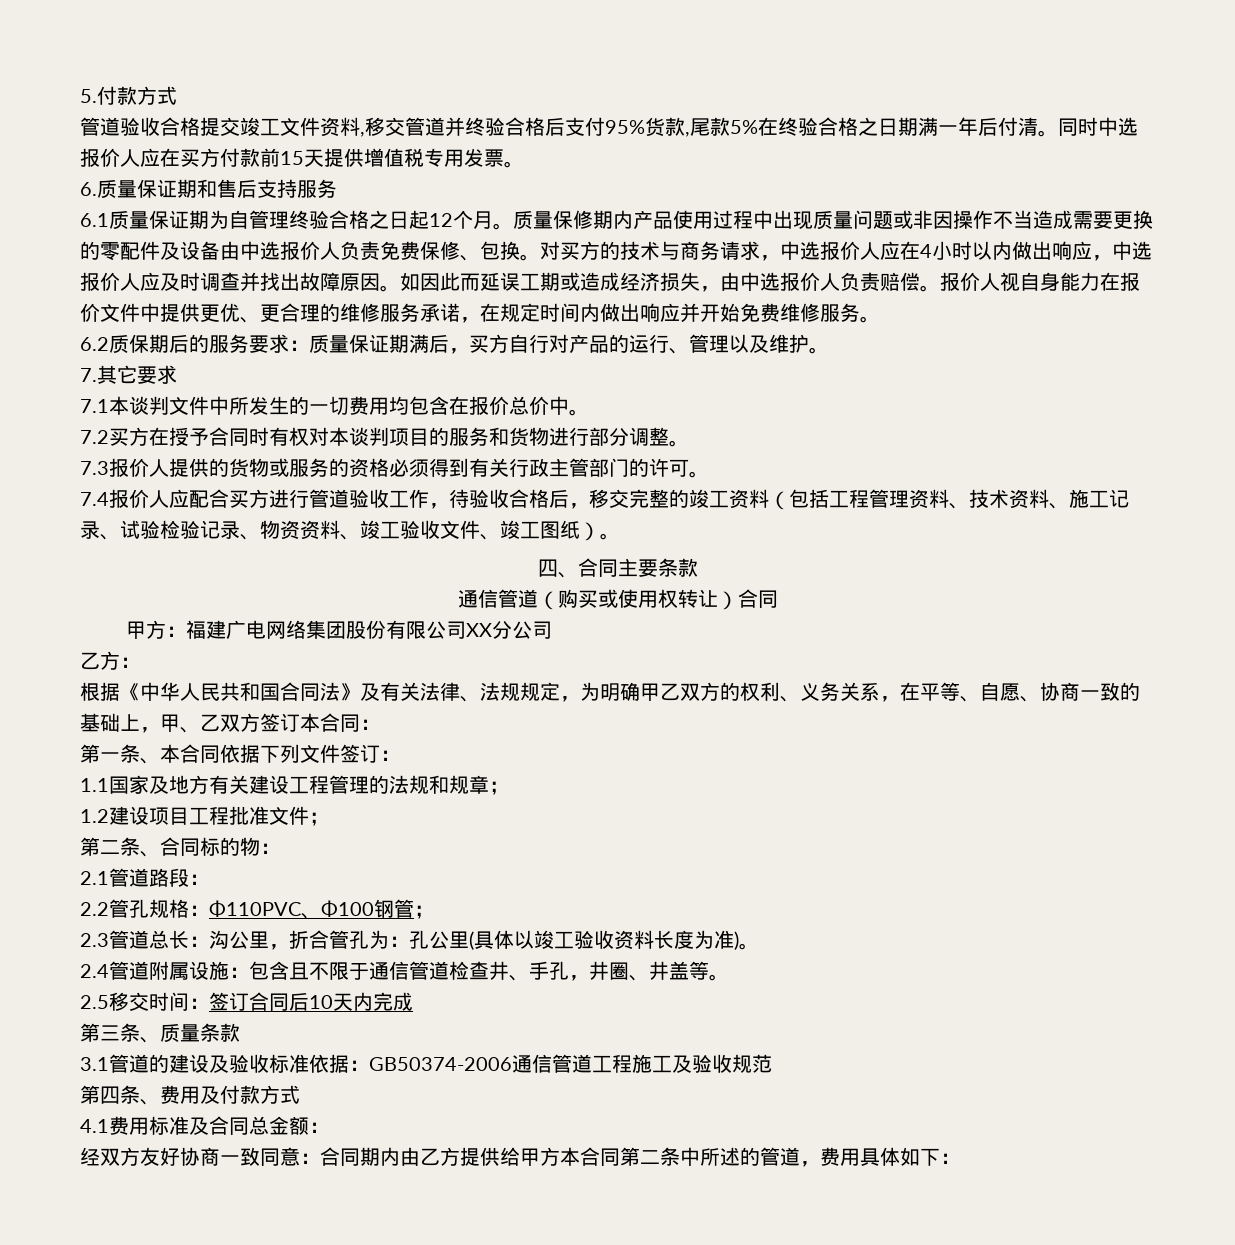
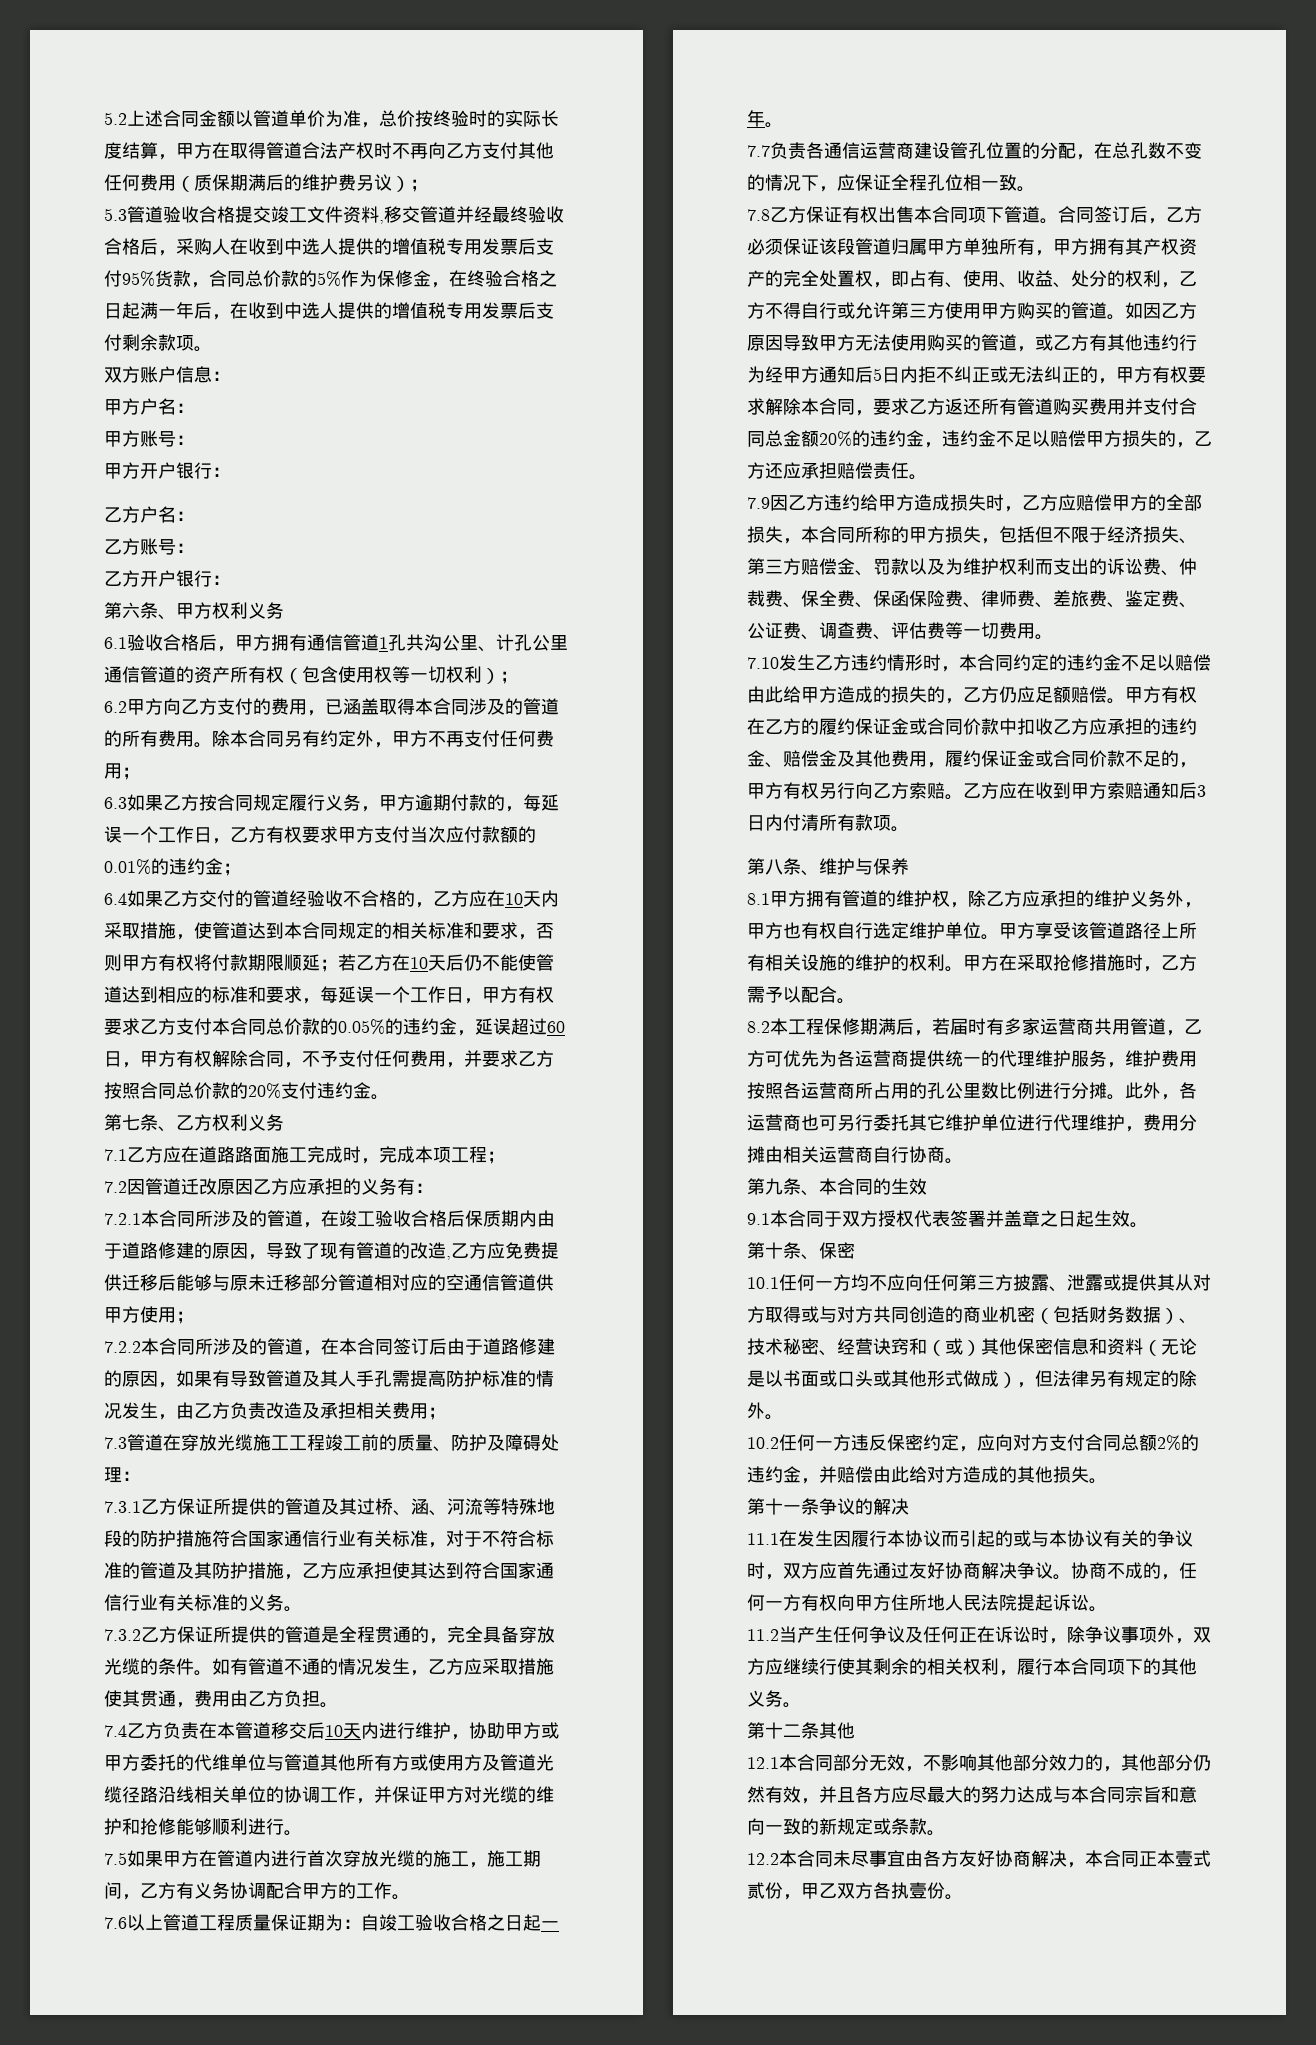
- 5.付款方式
- 管道验收合格提交竣工文件资料,移交管道并终验合格后支付95%货款,尾款5%在终验合格之日期满一年后付清。同时中选报价人应在买方付款前15天提供增值税专用发票。
- 6.质量保证期和售后支持服务
- 6.1质量保证期为自管理终验合格之日起12个月。质量保修期内产品使用过程中出现质量问题或非因操作不当造成需要更换的零配件及设备由中选报价人负责免费保修、包换。对买方的技术与商务请求，中选报价人应在4小时以内做出响应，中选报价人应及时调查并找出故障原因。如因此而延误工期或造成经济损失，由中选报价人负责赔偿。报价人视自身能力在报价文件中提供更优、更合理的维修服务承诺，在规定时间内做出响应并开始免费维修服务。
- 6.2质保期后的服务要求：质量保证期满后，买方自行对产品的运行、管理以及维护。
- 7.其它要求
- 7.1本谈判文件中所发生的一切费用均包含在报价总价中。
- 7.2买方在授予合同时有权对本谈判项目的服务和货物进行部分调整。
- 7.3报价人提供的货物或服务的资格必须得到有关行政主管部门的许可。
- 7.4报价人应配合买方进行管道验收工作，待验收合格后，移交完整的竣工资料（包括工程管理资料、技术资料、施工记录、试验检验记录、物资资料、竣工验收文件、竣工图纸）。
- 四、合同主要条款
- 通信管道（购买或使用权转让）合同
- 甲方：福建广电网络集团股份有限公司XX分公司
- 乙方：
- 根据《中华人民共和国合同法》及有关法律、法规规定，为明确甲乙双方的权利、义务关系，在平等、自愿、协商一致的基础上，甲、乙双方签订本合同：
- 第一条、本合同依据下列文件签订：
- 1.1国家及地方有关建设工程管理的法规和规章；
- 1.2建设项目工程批准文件；
- 第二条、合同标的物：
- 2.1管道路段：
- 2.2管孔规格：Φ110PVC、Φ100钢管；
- 2.3管道总长：沟公里，折合管孔为：孔公里(具体以竣工验收资料长度为准)。
- 2.4管道附属设施：包含且不限于通信管道检查井、手孔，井圈、井盖等。
- 2.5移交时间：签订合同后10天内完成
- 第三条、质量条款
- 3.1管道的建设及验收标准依据：GB50374-2006通信管道工程施工及验收规范
- 第四条、费用及付款方式
- 4.1费用标准及合同总金额：
- 经双方友好协商一致同意：合同期内由乙方提供给甲方本合同第二条中所述的管道，费用具体如下：
+ 5.2上述合同金额以管道单价为准，总价按终验时的实际长度结算，甲方在取得管道合法产权时不再向乙方支付其他任何费用（质保期满后的维护费另议）；
+ 5.3管道验收合格提交竣工文件资料,移交管道并经最终验收合格后，采购人在收到中选人提供的增值税专用发票后支付95%货款，合同总价款的5%作为保修金，在终验合格之日起满一年后，在收到中选人提供的增值税专用发票后支付剩余款项。
+ 双方账户信息：
+ 甲方户名：
+ 甲方账号：
+ 甲方开户银行：
+ 乙方户名：
+ 乙方账号：
+ 乙方开户银行：
+ 第六条、甲方权利义务
+ 6.1验收合格后，甲方拥有通信管道1孔共沟公里、计孔公里通信管道的资产所有权（包含使用权等一切权利）；
+ 6.2甲方向乙方支付的费用，已涵盖取得本合同涉及的管道的所有费用。除本合同另有约定外，甲方不再支付任何费用；
+ 6.3如果乙方按合同规定履行义务，甲方逾期付款的，每延误一个工作日，乙方有权要求甲方支付当次应付款额的0.01%的违约金；
+ 6.4如果乙方交付的管道经验收不合格的，乙方应在10天内采取措施，使管道达到本合同规定的相关标准和要求，否则甲方有权将付款期限顺延；若乙方在10天后仍不能使管道达到相应的标准和要求，每延误一个工作日，甲方有权要求乙方支付本合同总价款的0.05%的违约金，延误超过60日，甲方有权解除合同，不予支付任何费用，并要求乙方按照合同总价款的20%支付违约金。
+ 第七条、乙方权利义务
+ 7.1乙方应在道路路面施工完成时，完成本项工程；
+ 7.2因管道迁改原因乙方应承担的义务有：
+ 7.2.1本合同所涉及的管道，在竣工验收合格后保质期内由于道路修建的原因，导致了现有管道的改造,乙方应免费提供迁移后能够与原未迁移部分管道相对应的空通信管道供甲方使用；
+ 7.2.2本合同所涉及的管道，在本合同签订后由于道路修建的原因，如果有导致管道及其人手孔需提高防护标准的情况发生，由乙方负责改造及承担相关费用；
+ 7.3管道在穿放光缆施工工程竣工前的质量、防护及障碍处理：
+ 7.3.1乙方保证所提供的管道及其过桥、涵、河流等特殊地段的防护措施符合国家通信行业有关标准，对于不符合标准的管道及其防护措施，乙方应承担使其达到符合国家通信行业有关标准的义务。
+ 7.3.2乙方保证所提供的管道是全程贯通的，完全具备穿放光缆的条件。如有管道不通的情况发生，乙方应采取措施使其贯通，费用由乙方负担。
+ 7.4乙方负责在本管道移交后10天内进行维护，协助甲方或甲方委托的代维单位与管道其他所有方或使用方及管道光缆径路沿线相关单位的协调工作，并保证甲方对光缆的维护和抢修能够顺利进行。
+ 7.5如果甲方在管道内进行首次穿放光缆的施工，施工期间，乙方有义务协调配合甲方的工作。
+ 7.6以上管道工程质量保证期为：自竣工验收合格之日起一年。
+ 7.7负责各通信运营商建设管孔位置的分配，在总孔数不变的情况下，应保证全程孔位相一致。
+ 7.8乙方保证有权出售本合同项下管道。合同签订后，乙方必须保证该段管道归属甲方单独所有，甲方拥有其产权资产的完全处置权，即占有、使用、收益、处分的权利，乙方不得自行或允许第三方使用甲方购买的管道。如因乙方原因导致甲方无法使用购买的管道，或乙方有其他违约行为经甲方通知后5日内拒不纠正或无法纠正的，甲方有权要求解除本合同，要求乙方返还所有管道购买费用并支付合同总金额20%的违约金，违约金不足以赔偿甲方损失的，乙方还应承担赔偿责任。
+ 7.9因乙方违约给甲方造成损失时，乙方应赔偿甲方的全部损失，本合同所称的甲方损失，包括但不限于经济损失、第三方赔偿金、罚款以及为维护权利而支出的诉讼费、仲裁费、保全费、保函保险费、律师费、差旅费、鉴定费、公证费、调查费、评估费等一切费用。
+ 7.10发生乙方违约情形时，本合同约定的违约金不足以赔偿由此给甲方造成的损失的，乙方仍应足额赔偿。甲方有权在乙方的履约保证金或合同价款中扣收乙方应承担的违约金、赔偿金及其他费用，履约保证金或合同价款不足的，甲方有权另行向乙方索赔。乙方应在收到甲方索赔通知后3日内付清所有款项。
+ 第八条、维护与保养
+ 8.1甲方拥有管道的维护权，除乙方应承担的维护义务外，甲方也有权自行选定维护单位。甲方享受该管道路径上所有相关设施的维护的权利。甲方在采取抢修措施时，乙方需予以配合。
+ 8.2本工程保修期满后，若届时有多家运营商共用管道，乙方可优先为各运营商提供统一的代理维护服务，维护费用按照各运营商所占用的孔公里数比例进行分摊。此外，各运营商也可另行委托其它维护单位进行代理维护，费用分摊由相关运营商自行协商。
+ 第九条、本合同的生效
+ 9.1本合同于双方授权代表签署并盖章之日起生效。
+ 第十条、保密
+ 10.1任何一方均不应向任何第三方披露、泄露或提供其从对方取得或与对方共同创造的商业机密（包括财务数据）、技术秘密、经营诀窍和（或）其他保密信息和资料（无论是以书面或口头或其他形式做成），但法律另有规定的除外。
+ 10.2任何一方违反保密约定，应向对方支付合同总额2%的违约金，并赔偿由此给对方造成的其他损失。
+ 第十一条争议的解决
+ 11.1在发生因履行本协议而引起的或与本协议有关的争议时，双方应首先通过友好协商解决争议。协商不成的，任何一方有权向甲方住所地人民法院提起诉讼。
+ 11.2当产生任何争议及任何正在诉讼时，除争议事项外，双方应继续行使其剩余的相关权利，履行本合同项下的其他义务。
+ 第十二条其他
+ 12.1本合同部分无效，不影响其他部分效力的，其他部分仍然有效，并且各方应尽最大的努力达成与本合同宗旨和意向一致的新规定或条款。
+ 12.2本合同未尽事宜由各方友好协商解决，本合同正本壹式贰份，甲乙双方各执壹份。

